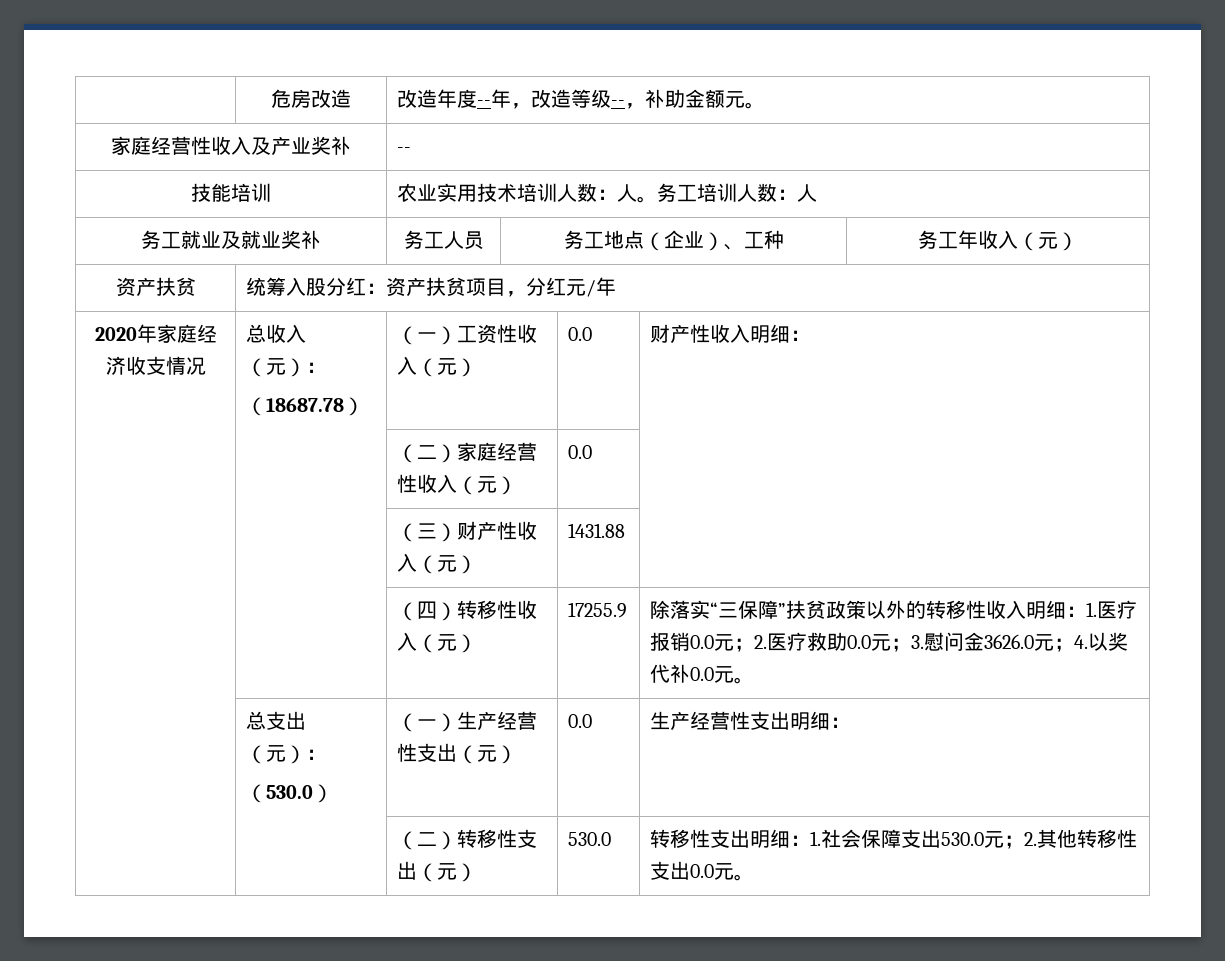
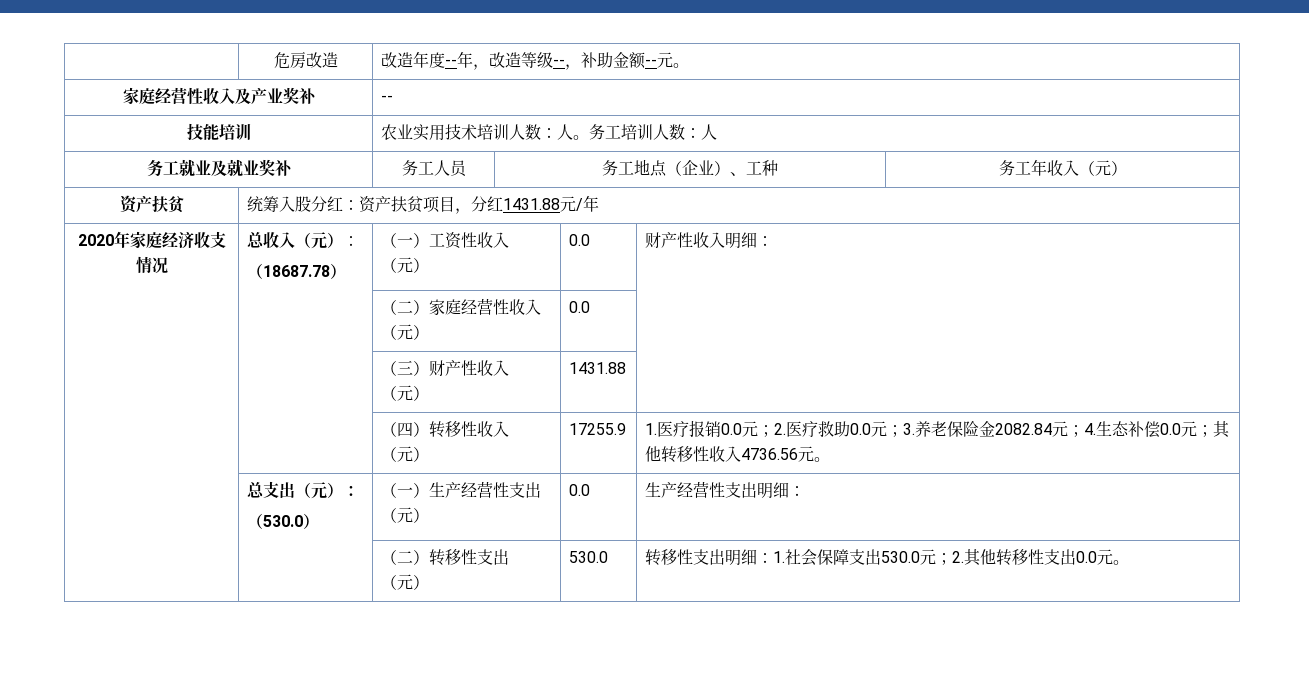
- | 危房改造 | 改造年度--年，改造等级--，补助金额元。
+ | 危房改造 | 改造年度--年，改造等级--，补助金额--元。
- 资产扶贫 | 统筹入股分红：资产扶贫项目，分红元/年
+ 资产扶贫 | 统筹入股分红：资产扶贫项目，分红1431.88元/年
- | | （四）转移性收入（元） | 17255.9 | 除落实“三保障”扶贫政策以外的转移性收入明细：1.医疗报销0.0元；2.医疗救助0.0元；3.慰问金3626.0元；4.以奖代补0.0元。
+ | | （四）转移性收入（元） | 17255.9 | 1.医疗报销0.0元；2.医疗救助0.0元；3.养老保险金2082.84元；4.生态补偿0.0元；其他转移性收入4736.56元。

